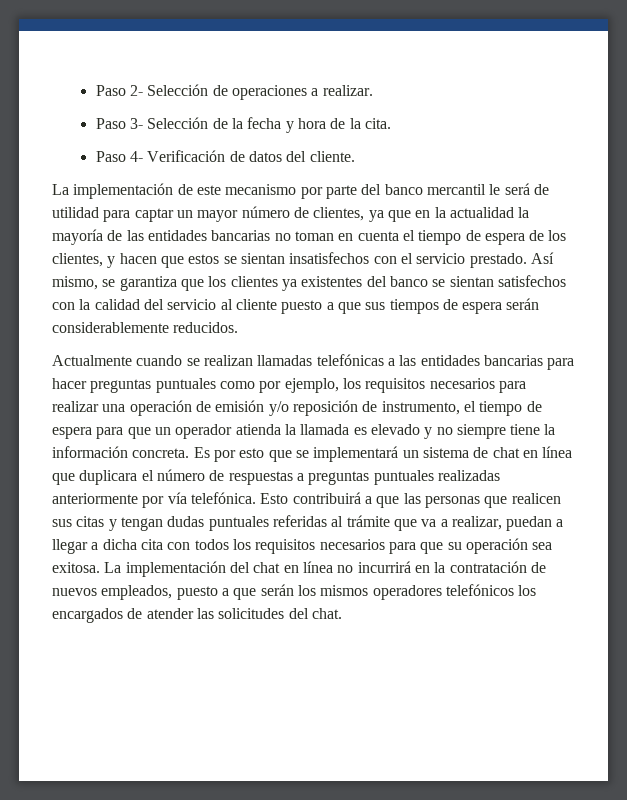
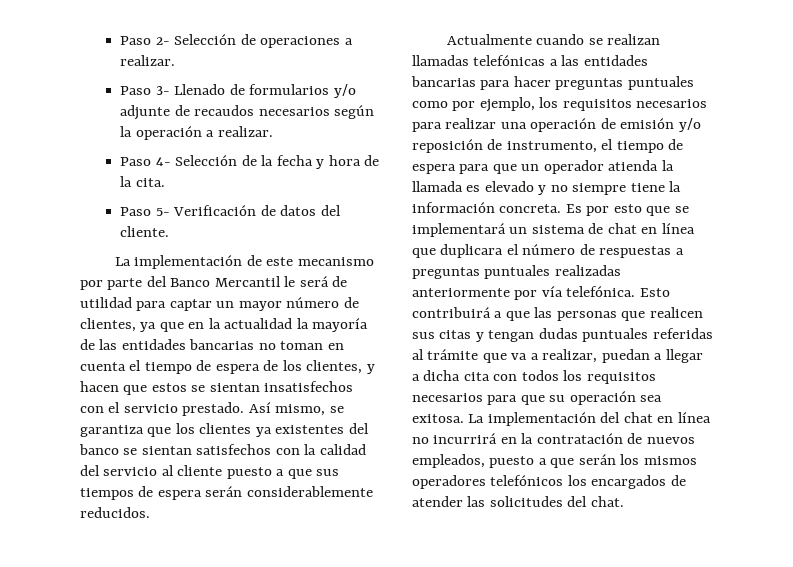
- Paso 3- Selección de la fecha y hora de la cita.
+ Paso 3- Llenado de formularios y/o adjunte de recaudos necesarios según la operación a realizar.
+ Paso 4- Selección de la fecha y hora de la cita.
- Paso 4- Verificación de datos del cliente.
+ Paso 5- Verificación de datos del cliente.
- La implementación de este mecanismo por parte del banco mercantil le será de utilidad para captar un mayor número de clientes, ya que en la actualidad la mayoría de las entidades bancarias no toman en cuenta el tiempo de espera de los clientes, y hacen que estos se sientan insatisfechos con el servicio prestado.
+ La implementación de este mecanismo por parte del Banco Mercantil le será de utilidad para captar un mayor número de clientes, ya que en la actualidad la mayoría de las entidades bancarias no toman en cuenta el tiempo de espera de los clientes, y hacen que estos se sientan insatisfechos con el servicio prestado.

